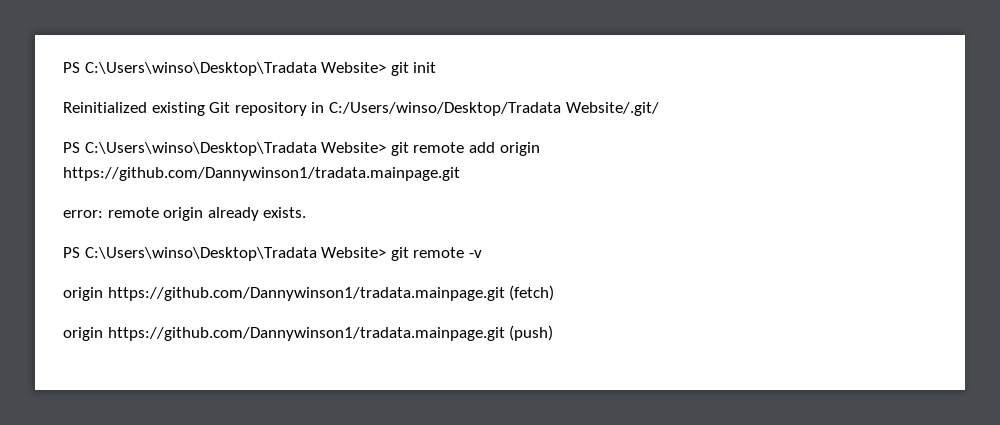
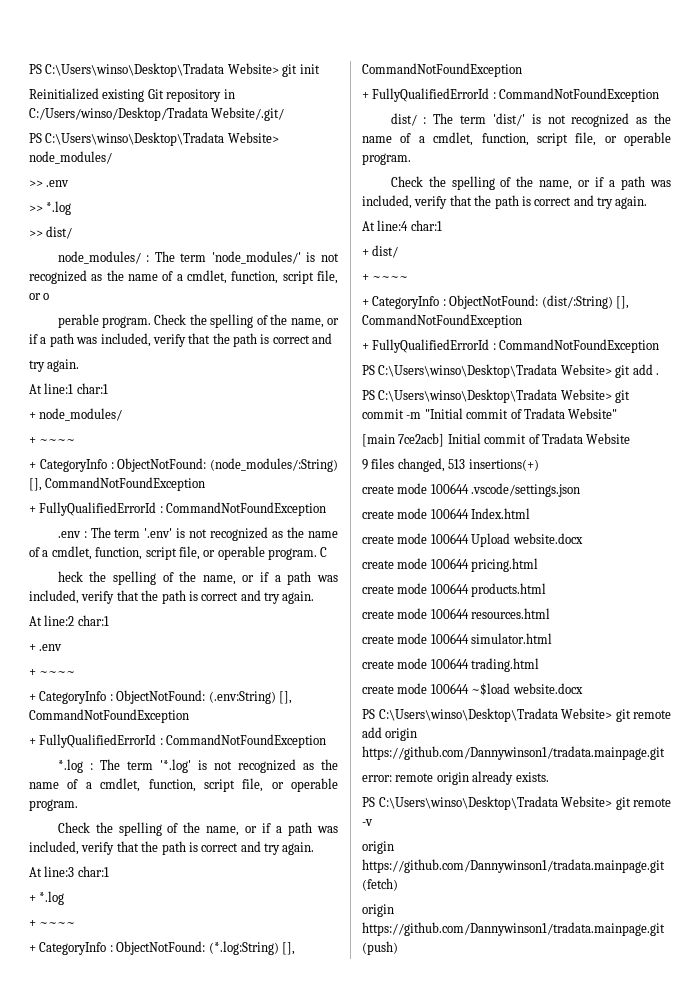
+ PS C:\Users\winso\Desktop\Tradata Website> node_modules/
+ >> .env
+ >> *.log
+ >> dist/
+ node_modules/ : The term 'node_modules/' is not recognized as the name of a cmdlet, function, script file, or o
+ perable program. Check the spelling of the name, or if a path was included, verify that the path is correct and
+ try again.
+ At line:1 char:1
+ + node_modules/
+ + ~~~~
+ + CategoryInfo : ObjectNotFound: (node_modules/:String) [], CommandNotFoundException
+ + FullyQualifiedErrorId : CommandNotFoundException
+ .env : The term '.env' is not recognized as the name of a cmdlet, function, script file, or operable program. C
+ heck the spelling of the name, or if a path was included, verify that the path is correct and try again.
+ At line:2 char:1
+ + .env
+ + ~~~~
+ + CategoryInfo : ObjectNotFound: (.env:String) [], CommandNotFoundException
+ + FullyQualifiedErrorId : CommandNotFoundException
+ *.log : The term '*.log' is not recognized as the name of a cmdlet, function, script file, or operable program.
+ Check the spelling of the name, or if a path was included, verify that the path is correct and try again.
+ At line:3 char:1
+ + *.log
+ + ~~~~
+ + CategoryInfo : ObjectNotFound: (*.log:String) [], CommandNotFoundException
+ + FullyQualifiedErrorId : CommandNotFoundException
+ dist/ : The term 'dist/' is not recognized as the name of a cmdlet, function, script file, or operable program.
+ Check the spelling of the name, or if a path was included, verify that the path is correct and try again.
+ At line:4 char:1
+ + dist/
+ + ~~~~
+ + CategoryInfo : ObjectNotFound: (dist/:String) [], CommandNotFoundException
+ + FullyQualifiedErrorId : CommandNotFoundException
+ PS C:\Users\winso\Desktop\Tradata Website> git add .
+ PS C:\Users\winso\Desktop\Tradata Website> git commit -m "Initial commit of Tradata Website"
+ [main 7ce2acb] Initial commit of Tradata Website
+ 9 files changed, 513 insertions(+)
+ create mode 100644 .vscode/settings.json
+ create mode 100644 Index.html
+ create mode 100644 Upload website.docx
+ create mode 100644 pricing.html
+ create mode 100644 products.html
+ create mode 100644 resources.html
+ create mode 100644 simulator.html
+ create mode 100644 trading.html
+ create mode 100644 ~$load website.docx

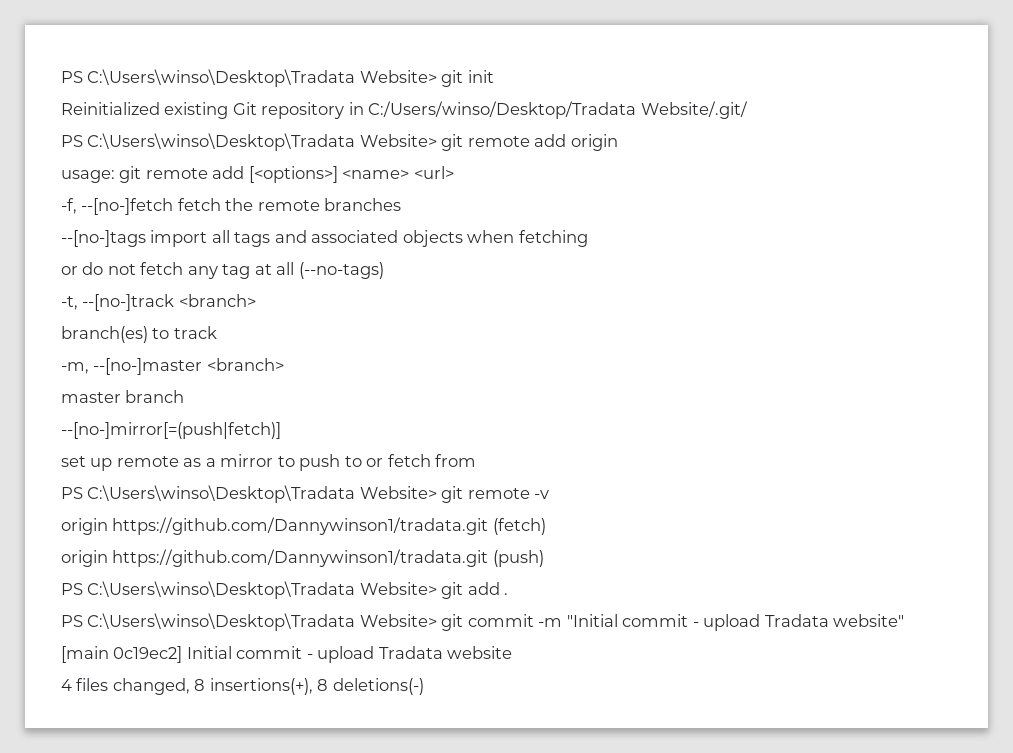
- PS C:\Users\winso\Desktop\Tradata Website> node_modules/
- >> .env
- >> *.log
- >> dist/
- node_modules/ : The term 'node_modules/' is not recognized as the name of a cmdlet, function, script file, or o
- perable program. Check the spelling of the name, or if a path was included, verify that the path is correct and
- try again.
- At line:1 char:1
- + node_modules/
- + ~~~~
- + CategoryInfo : ObjectNotFound: (node_modules/:String) [], CommandNotFoundException
- + FullyQualifiedErrorId : CommandNotFoundException
- .env : The term '.env' is not recognized as the name of a cmdlet, function, script file, or operable program. C
- heck the spelling of the name, or if a path was included, verify that the path is correct and try again.
- At line:2 char:1
- + .env
- + ~~~~
- + CategoryInfo : ObjectNotFound: (.env:String) [], CommandNotFoundException
- + FullyQualifiedErrorId : CommandNotFoundException
- *.log : The term '*.log' is not recognized as the name of a cmdlet, function, script file, or operable program.
- Check the spelling of the name, or if a path was included, verify that the path is correct and try again.
- At line:3 char:1
- + *.log
- + ~~~~
- + CategoryInfo : ObjectNotFound: (*.log:String) [], CommandNotFoundException
- + FullyQualifiedErrorId : CommandNotFoundException
- dist/ : The term 'dist/' is not recognized as the name of a cmdlet, function, script file, or operable program.
- Check the spelling of the name, or if a path was included, verify that the path is correct and try again.
- At line:4 char:1
- + dist/
- + ~~~~
- + CategoryInfo : ObjectNotFound: (dist/:String) [], CommandNotFoundException
- + FullyQualifiedErrorId : CommandNotFoundException
+ PS C:\Users\winso\Desktop\Tradata Website> git remote add origin
+ usage: git remote add [<options>] <name> <url>
+ -f, --[no-]fetch fetch the remote branches
+ --[no-]tags import all tags and associated objects when fetching
+ or do not fetch any tag at all (--no-tags)
+ -t, --[no-]track <branch>
+ branch(es) to track
+ -m, --[no-]master <branch>
+ master branch
+ --[no-]mirror[=(push|fetch)]
+ set up remote as a mirror to push to or fetch from
+ PS C:\Users\winso\Desktop\Tradata Website> git remote -v
+ origin https://github.com/Dannywinson1/tradata.git (fetch)
+ origin https://github.com/Dannywinson1/tradata.git (push)
- PS C:\Users\winso\Desktop\Tradata Website> git commit -m "Initial commit of Tradata Website"
+ PS C:\Users\winso\Desktop\Tradata Website> git commit -m "Initial commit - upload Tradata website"
- [main 7ce2acb] Initial commit of Tradata Website
- 9 files changed, 513 insertions(+)
- create mode 100644 .vscode/settings.json
- create mode 100644 Index.html
- create mode 100644 Upload website.docx
- create mode 100644 pricing.html
- create mode 100644 products.html
- create mode 100644 resources.html
- create mode 100644 simulator.html
- create mode 100644 trading.html
- create mode 100644 ~$load website.docx
- PS C:\Users\winso\Desktop\Tradata Website> git remote add origin https://github.com/Dannywinson1/tradata.mainpage.git
- error: remote origin already exists.
- PS C:\Users\winso\Desktop\Tradata Website> git remote -v
- origin https://github.com/Dannywinson1/tradata.mainpage.git (fetch)
- origin https://github.com/Dannywinson1/tradata.mainpage.git (push)
+ [main 0c19ec2] Initial commit - upload Tradata website
+ 4 files changed, 8 insertions(+), 8 deletions(-)

